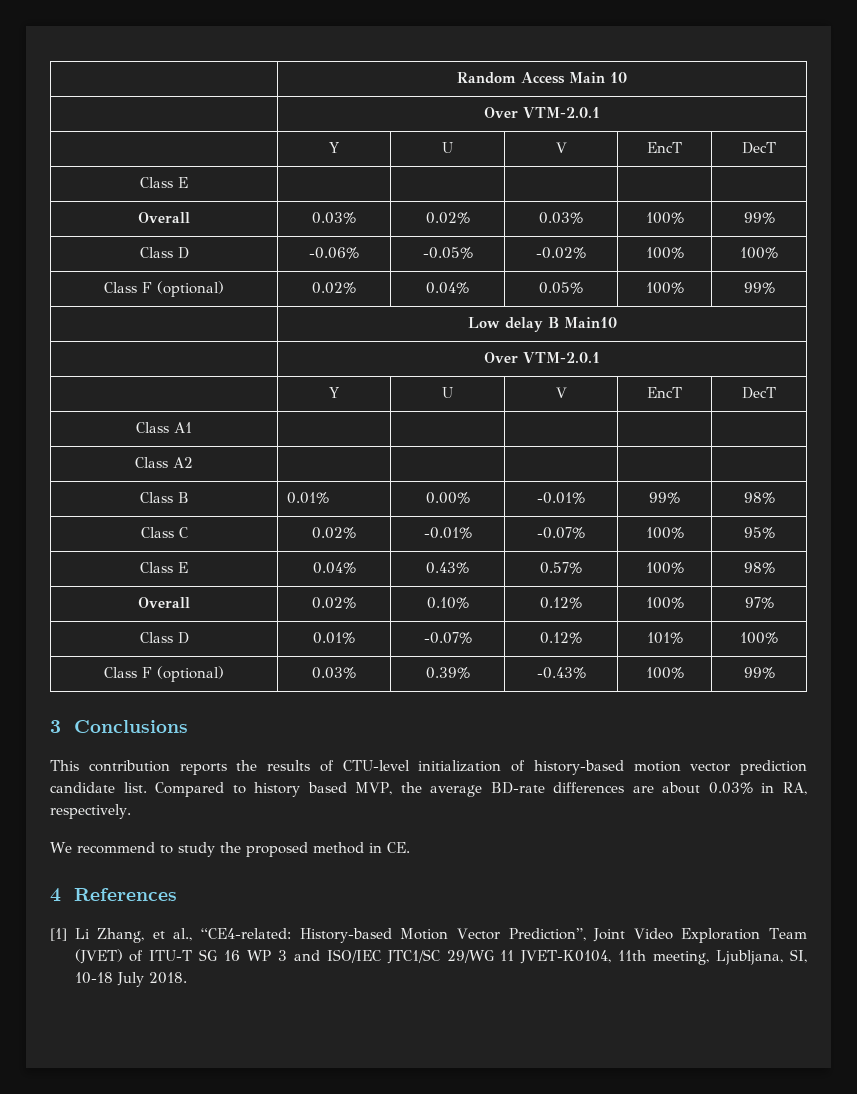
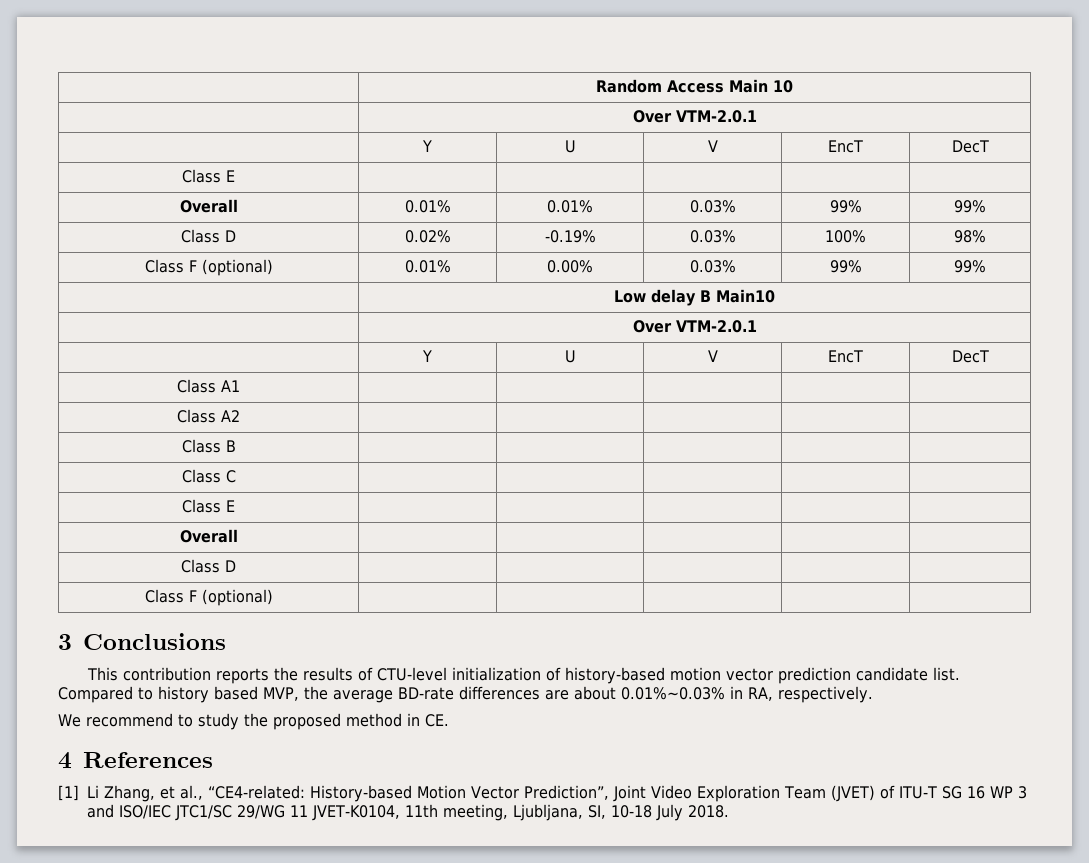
- Overall | 0.03% | 0.02% | 0.03% | 100% | 99%
+ Overall | 0.01% | 0.01% | 0.03% | 99% | 99%
- Class D | -0.06% | -0.05% | -0.02% | 100% | 100%
- Class F (optional) | 0.02% | 0.04% | 0.05% | 100% | 99%
+ Class D | 0.02% | -0.19% | 0.03% | 100% | 98%
+ Class F (optional) | 0.01% | 0.00% | 0.03% | 99% | 99%
- Class B | 0.01% | 0.00% | -0.01% | 99% | 98%
- Class C | 0.02% | -0.01% | -0.07% | 100% | 95%
- Class E | 0.04% | 0.43% | 0.57% | 100% | 98%
- Overall | 0.02% | 0.10% | 0.12% | 100% | 97%
- Class D | 0.01% | -0.07% | 0.12% | 101% | 100%
- Class F (optional) | 0.03% | 0.39% | -0.43% | 100% | 99%
+ Class B | | | | |
+ Class C | | | | |
+ Class E | | | | |
+ Overall | | | | |
+ Class D | | | | |
+ Class F (optional) | | | | |
- Compared to history based MVP, the average BD-rate differences are about 0.03% in RA, respectively.
+ Compared to history based MVP, the average BD-rate differences are about 0.01%~0.03% in RA, respectively.

